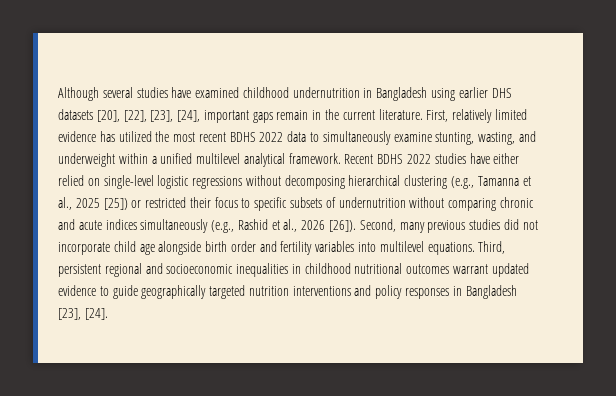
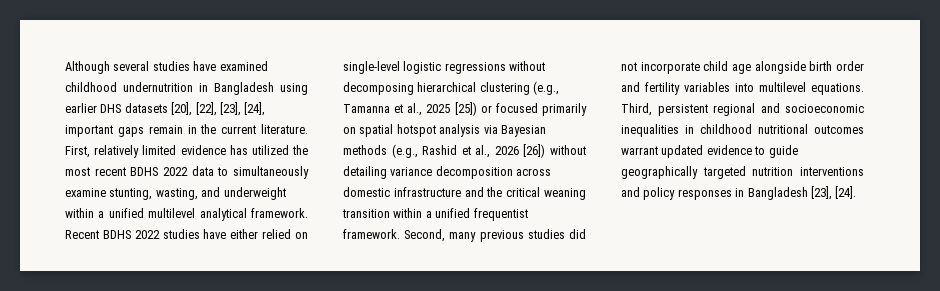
- Recent BDHS 2022 studies have either relied on single-level logistic regressions without decomposing hierarchical clustering (e.g., Tamanna et al., 2025 [25]) or restricted their focus to specific subsets of undernutrition without comparing chronic and acute indices simultaneously (e.g., Rashid et al., 2026 [26]).
+ Recent BDHS 2022 studies have either relied on single-level logistic regressions without decomposing hierarchical clustering (e.g., Tamanna et al., 2025 [25]) or focused primarily on spatial hotspot analysis via Bayesian methods (e.g., Rashid et al., 2026 [26]) without detailing variance decomposition across domestic infrastructure and the critical weaning transition within a unified frequentist framework.

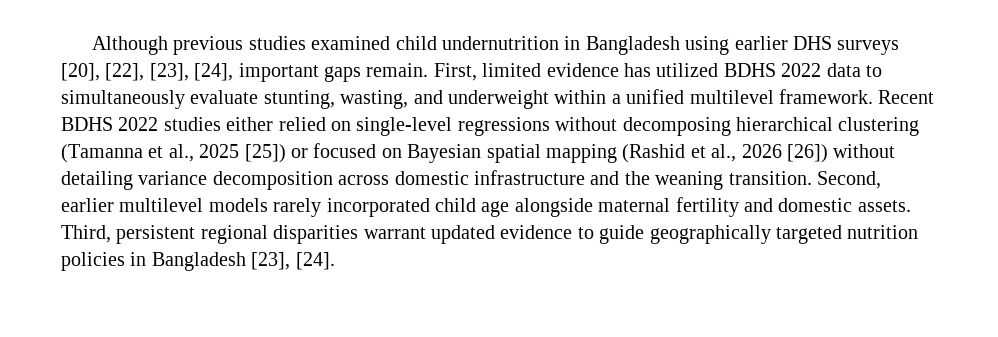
- Although several studies have examined childhood undernutrition in Bangladesh using earlier DHS datasets [20], [22], [23], [24], important gaps remain in the current literature. First, relatively limited evidence has utilized the most recent BDHS 2022 data to simultaneously examine stunting, wasting, and underweight within a unified multilevel analytical framework.
+ Although previous studies examined child undernutrition in Bangladesh using earlier DHS surveys [20], [22], [23], [24], important gaps remain. First, limited evidence has utilized BDHS 2022 data to simultaneously evaluate stunting, wasting, and underweight within a unified multilevel framework.
- Recent BDHS 2022 studies have either relied on single-level logistic regressions without decomposing hierarchical clustering (e.g., Tamanna et al., 2025 [25]) or focused primarily on spatial hotspot analysis via Bayesian methods (e.g., Rashid et al., 2026 [26]) without detailing variance decomposition across domestic infrastructure and the critical weaning transition within a unified frequentist framework. Second, many previous studies did not incorporate child age alongside birth order and fertility variables into multilevel equations. Third, persistent regional and socioeconomic inequalities in childhood nutritional outcomes warrant updated evidence to guide geographically targeted nutrition interventions and policy responses in Bangladesh [23], [24].
+ Recent BDHS 2022 studies either relied on single-level regressions without decomposing hierarchical clustering (Tamanna et al., 2025 [25]) or focused on Bayesian spatial mapping (Rashid et al., 2026 [26]) without detailing variance decomposition across domestic infrastructure and the weaning transition. Second, earlier multilevel models rarely incorporated child age alongside maternal fertility and domestic assets. Third, persistent regional disparities warrant updated evidence to guide geographically targeted nutrition policies in Bangladesh [23], [24].

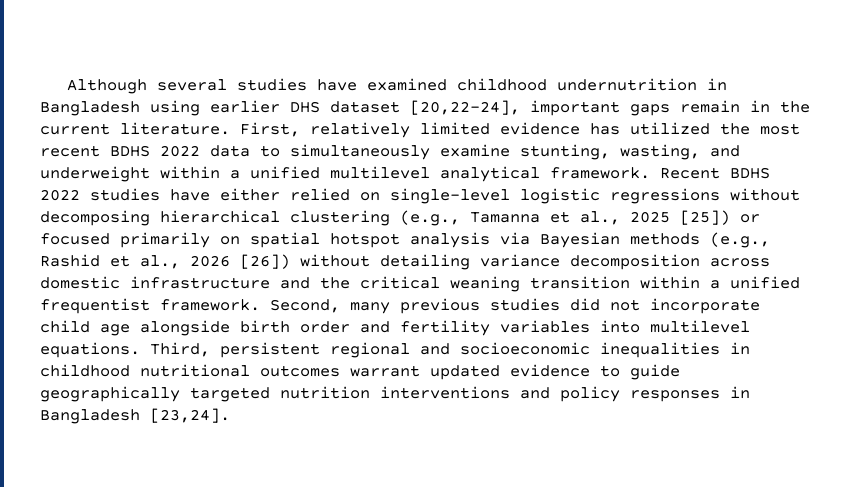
- Although previous studies examined child undernutrition in Bangladesh using earlier DHS surveys [20], [22], [23], [24], important gaps remain. First, limited evidence has utilized BDHS 2022 data to simultaneously evaluate stunting, wasting, and underweight within a unified multilevel framework.
+ Although several studies have examined childhood undernutrition in Bangladesh using earlier DHS dataset [20,22–24], important gaps remain in the current literature. First, relatively limited evidence has utilized the most recent BDHS 2022 data to simultaneously examine stunting, wasting, and underweight within a unified multilevel analytical framework.
- Recent BDHS 2022 studies either relied on single-level regressions without decomposing hierarchical clustering (Tamanna et al., 2025 [25]) or focused on Bayesian spatial mapping (Rashid et al., 2026 [26]) without detailing variance decomposition across domestic infrastructure and the weaning transition. Second, earlier multilevel models rarely incorporated child age alongside maternal fertility and domestic assets. Third, persistent regional disparities warrant updated evidence to guide geographically targeted nutrition policies in Bangladesh [23], [24].
+ Recent BDHS 2022 studies have either relied on single-level logistic regressions without decomposing hierarchical clustering (e.g., Tamanna et al., 2025 [25]) or focused primarily on spatial hotspot analysis via Bayesian methods (e.g., Rashid et al., 2026 [26]) without detailing variance decomposition across domestic infrastructure and the critical weaning transition within a unified frequentist framework. Second, many previous studies did not incorporate child age alongside birth order and fertility variables into multilevel equations. Third, persistent regional and socioeconomic inequalities in childhood nutritional outcomes warrant updated evidence to guide geographically targeted nutrition interventions and policy responses in Bangladesh [23,24].

